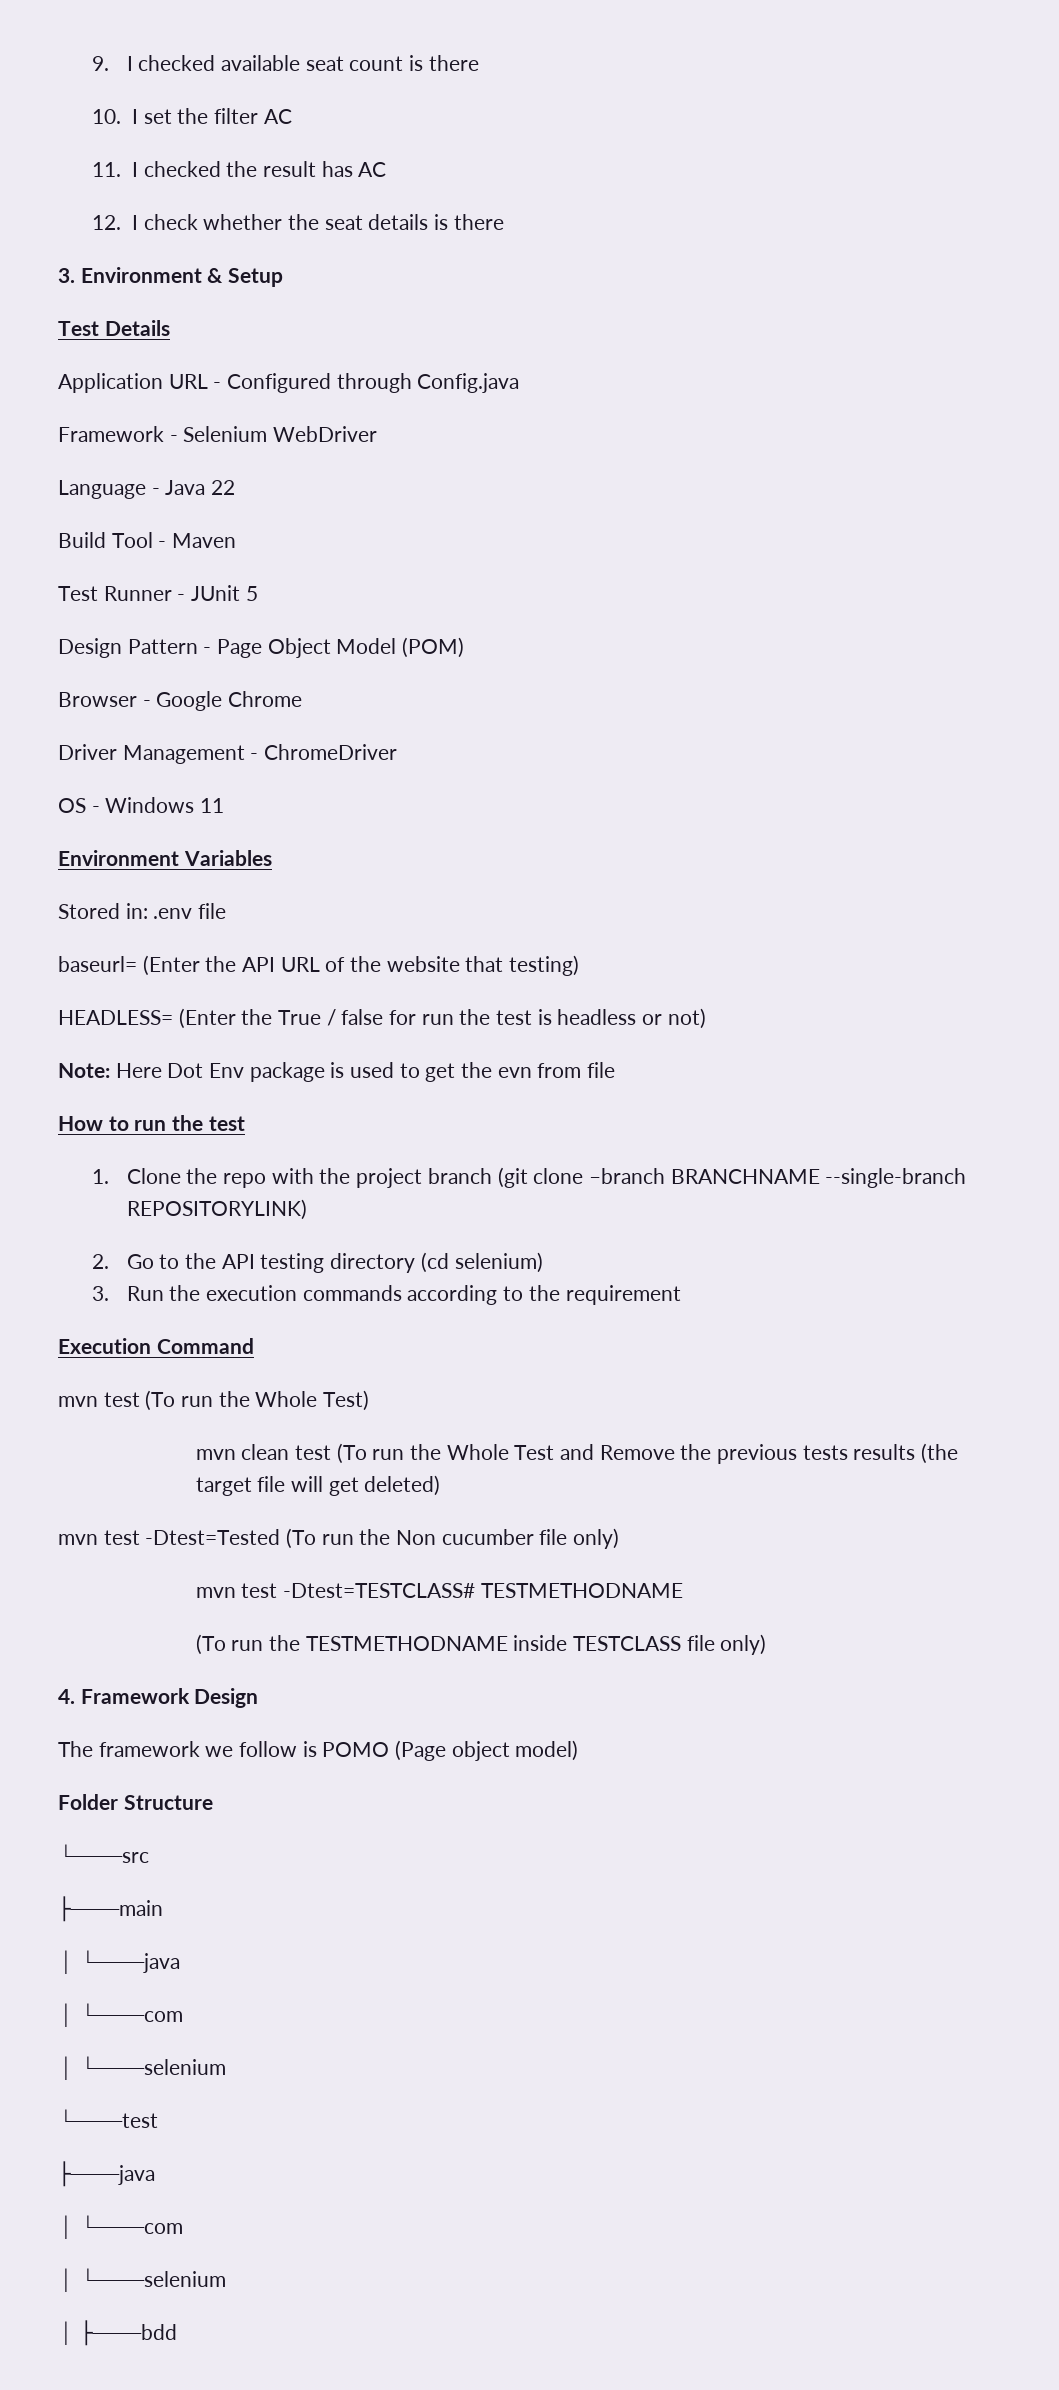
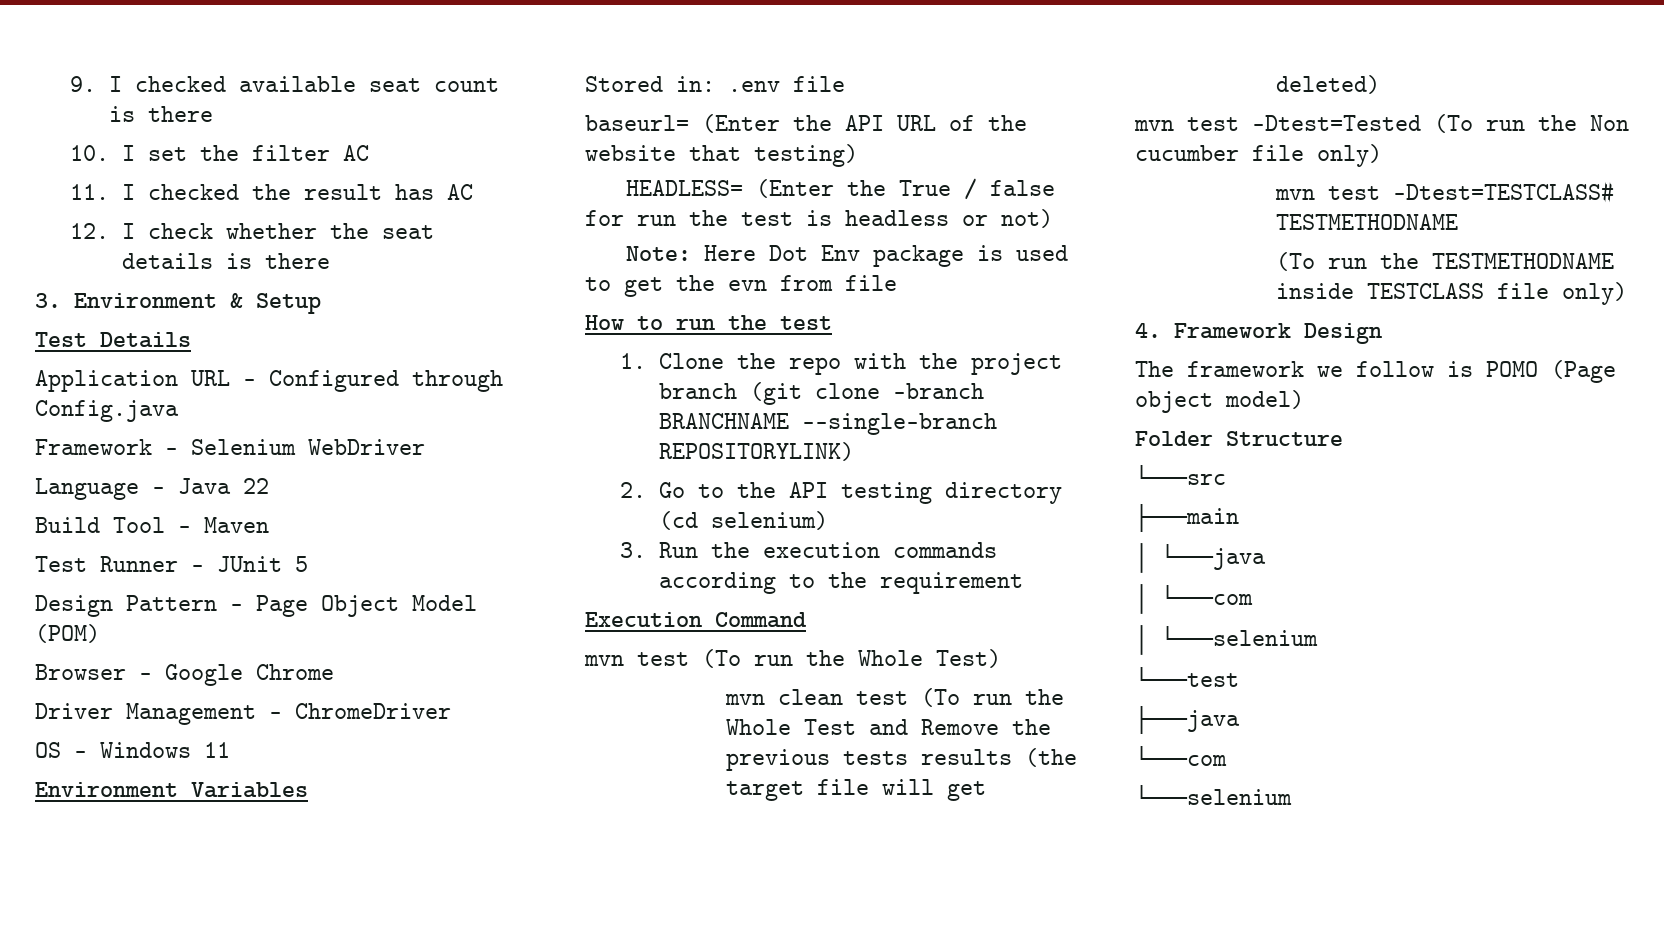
  ├───java
- │ └───com
- │ └───selenium
- │ ├───bdd
+ └───com
+ └───selenium

